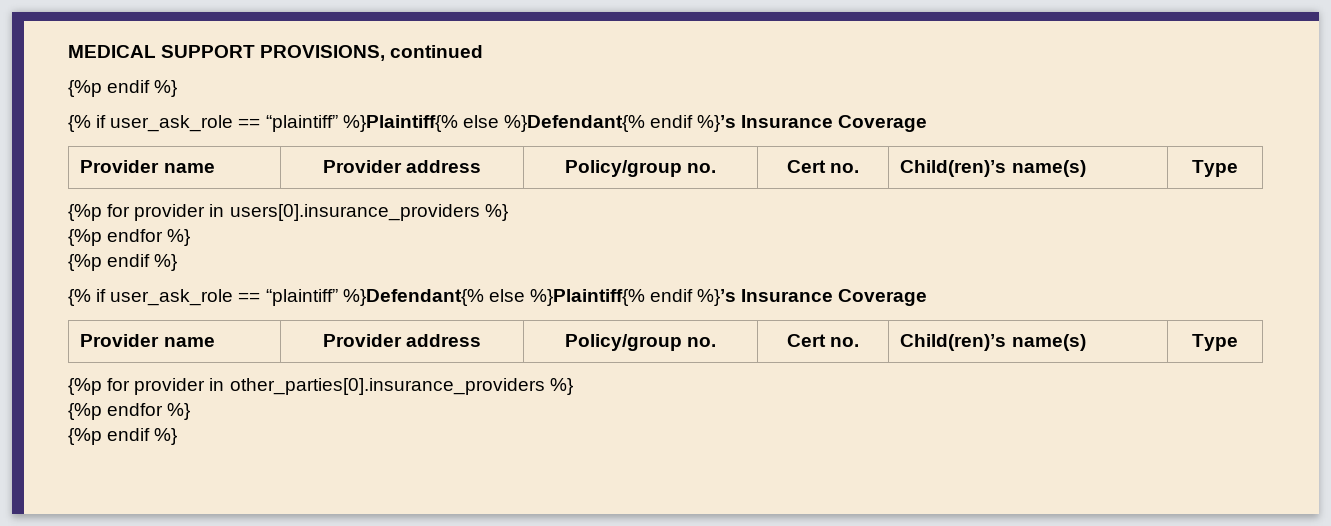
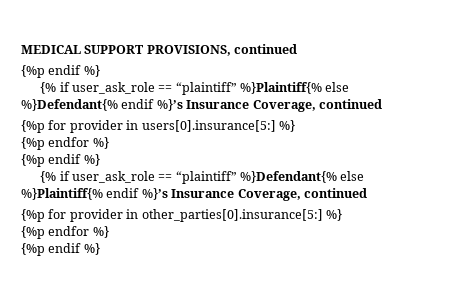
- {% if user_ask_role == “plaintiff” %}Plaintiff{% else %}Defendant{% endif %}’s Insurance Coverage
- Provider name | Provider address | Policy/group no. | Cert no. | Child(ren)’s name(s) | Type
- {%p for provider in users[0].insurance_providers %}
+ {% if user_ask_role == “plaintiff” %}Plaintiff{% else %}Defendant{% endif %}’s Insurance Coverage, continued
+ {%p for provider in users[0].insurance[5:] %}
- {% if user_ask_role == “plaintiff” %}Defendant{% else %}Plaintiff{% endif %}’s Insurance Coverage
- Provider name | Provider address | Policy/group no. | Cert no. | Child(ren)’s name(s) | Type
- {%p for provider in other_parties[0].insurance_providers %}
+ {% if user_ask_role == “plaintiff” %}Defendant{% else %}Plaintiff{% endif %}’s Insurance Coverage, continued
+ {%p for provider in other_parties[0].insurance[5:] %}

